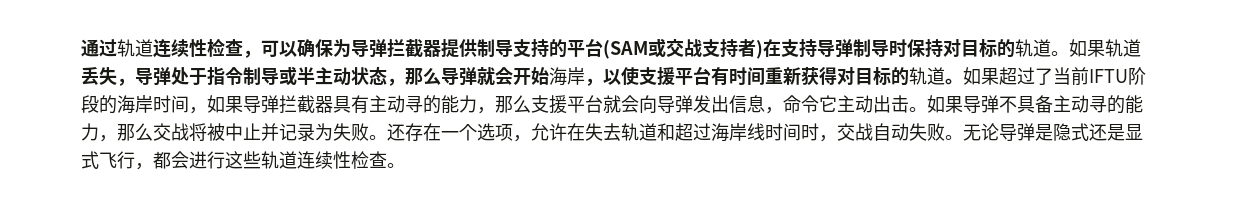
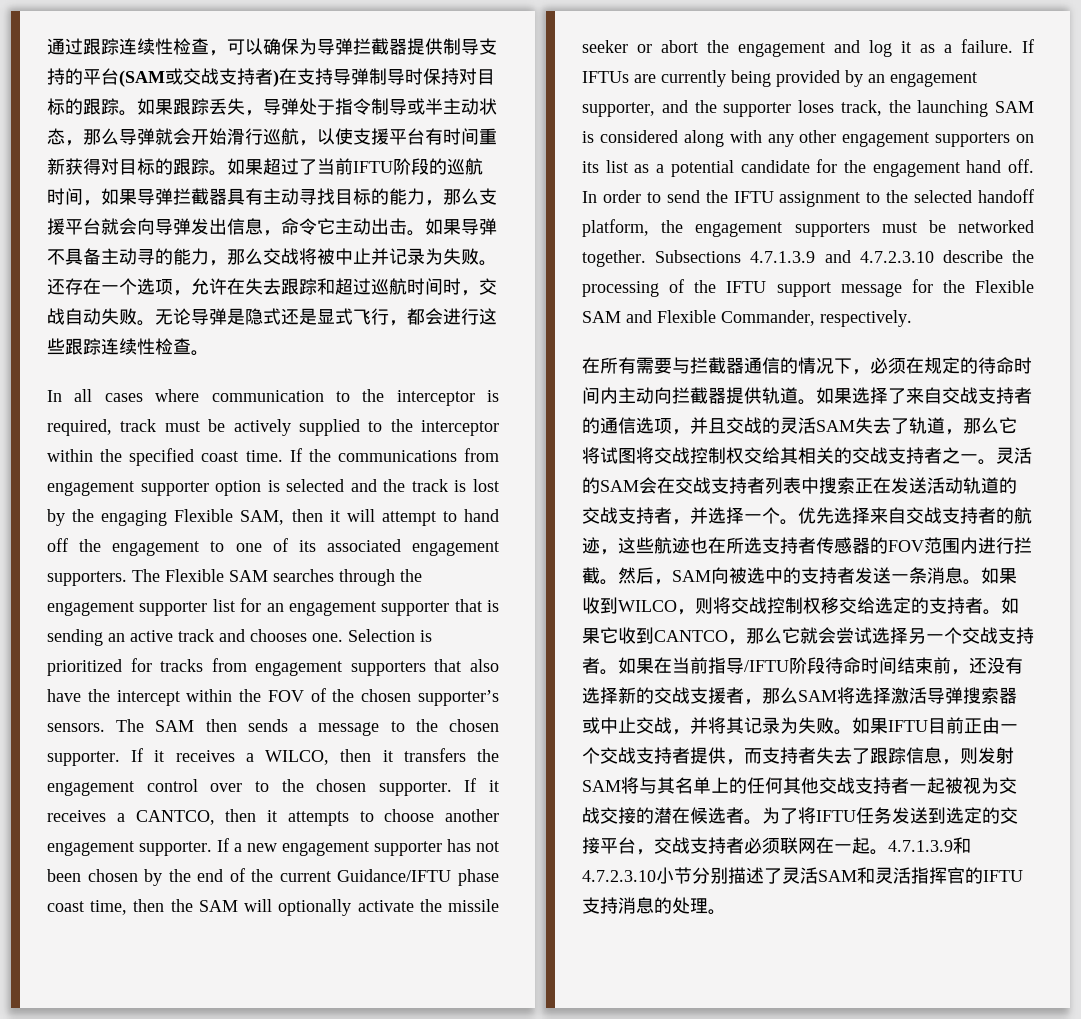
- 通过轨道连续性检查，可以确保为导弹拦截器提供制导支持的平台(SAM或交战支持者)在支持导弹制导时保持对目标的轨道。如果轨道丢失，导弹处于指令制导或半主动状态，那么导弹就会开始海岸，以使支援平台有时间重新获得对目标的轨道。
+ 通过跟踪连续性检查，可以确保为导弹拦截器提供制导支持的平台(SAM或交战支持者)在支持导弹制导时保持对目标的跟踪。如果跟踪丢失，导弹处于指令制导或半主动状态，那么导弹就会开始滑行巡航，以使支援平台有时间重新获得对目标的跟踪。
- 如果超过了当前IFTU阶段的海岸时间，如果导弹拦截器具有主动寻的能力，那么支援平台就会向导弹发出信息，命令它主动出击。
+ 如果超过了当前IFTU阶段的巡航时间，如果导弹拦截器具有主动寻找目标的能力，那么支援平台就会向导弹发出信息，命令它主动出击。
- 还存在一个选项，允许在失去轨道和超过海岸线时间时，交战自动失败。
+ 还存在一个选项，允许在失去跟踪和超过巡航时间时，交战自动失败。
- 无论导弹是隐式还是显式飞行，都会进行这些轨道连续性检查。
+ 无论导弹是隐式还是显式飞行，都会进行这些跟踪连续性检查。
+ In all cases where communication to the interceptor is required, track must be actively supplied to the interceptor within the specified coast time. If the communications from engagement supporter option is selected and the track is lost by the engaging Flexible SAM, then it will attempt to hand off the engagement to one of its associated engagement supporters. The Flexible SAM searches through the engagement supporter list for an engagement supporter that is sending an active track and chooses one. Selection is prioritized for tracks from engagement supporters that also have the intercept within the FOV of the chosen supporter’s sensors. The SAM then sends a message to the chosen supporter. If it receives a WILCO, then it transfers the engagement control over to the chosen supporter. If it receives a CANTCO, then it attempts to choose another engagement supporter. If a new engagement supporter has not been chosen by the end of the current Guidance/IFTU phase coast time, then the SAM will optionally activate the missile seeker or abort the engagement and log it as a failure. If IFTUs are currently being provided by an engagement supporter, and the supporter loses track, the launching SAM is considered along with any other engagement supporters on its list as a potential candidate for the engagement hand off. In order to send the IFTU assignment to the selected handoff platform, the engagement supporters must be networked together. Subsections 4.7.1.3.9 and 4.7.2.3.10 describe the processing of the IFTU support message for the Flexible SAM and Flexible Commander, respectively.
+ 在所有需要与拦截器通信的情况下，必须在规定的待命时间内主动向拦截器提供轨道。如果选择了来自交战支持者的通信选项，并且交战的灵活SAM失去了轨道，那么它将试图将交战控制权交给其相关的交战支持者之一。灵活的SAM会在交战支持者列表中搜索正在发送活动轨道的交战支持者，并选择一个。优先选择来自交战支持者的航迹，这些航迹也在所选支持者传感器的FOV范围内进行拦截。然后，SAM向被选中的支持者发送一条消息。如果收到WILCO，则将交战控制权移交给选定的支持者。如果它收到CANTCO，那么它就会尝试选择另一个交战支持者。如果在当前指导/IFTU阶段待命时间结束前，还没有选择新的交战支援者，那么SAM将选择激活导弹搜索器或中止交战，并将其记录为失败。如果IFTU目前正由一个交战支持者提供，而支持者失去了跟踪信息，则发射SAM将与其名单上的任何其他交战支持者一起被视为交战交接的潜在候选者。为了将IFTU任务发送到选定的交接平台，交战支持者必须联网在一起。4.7.1.3.9和4.7.2.3.10小节分别描述了灵活SAM和灵活指挥官的IFTU支持消息的处理。

